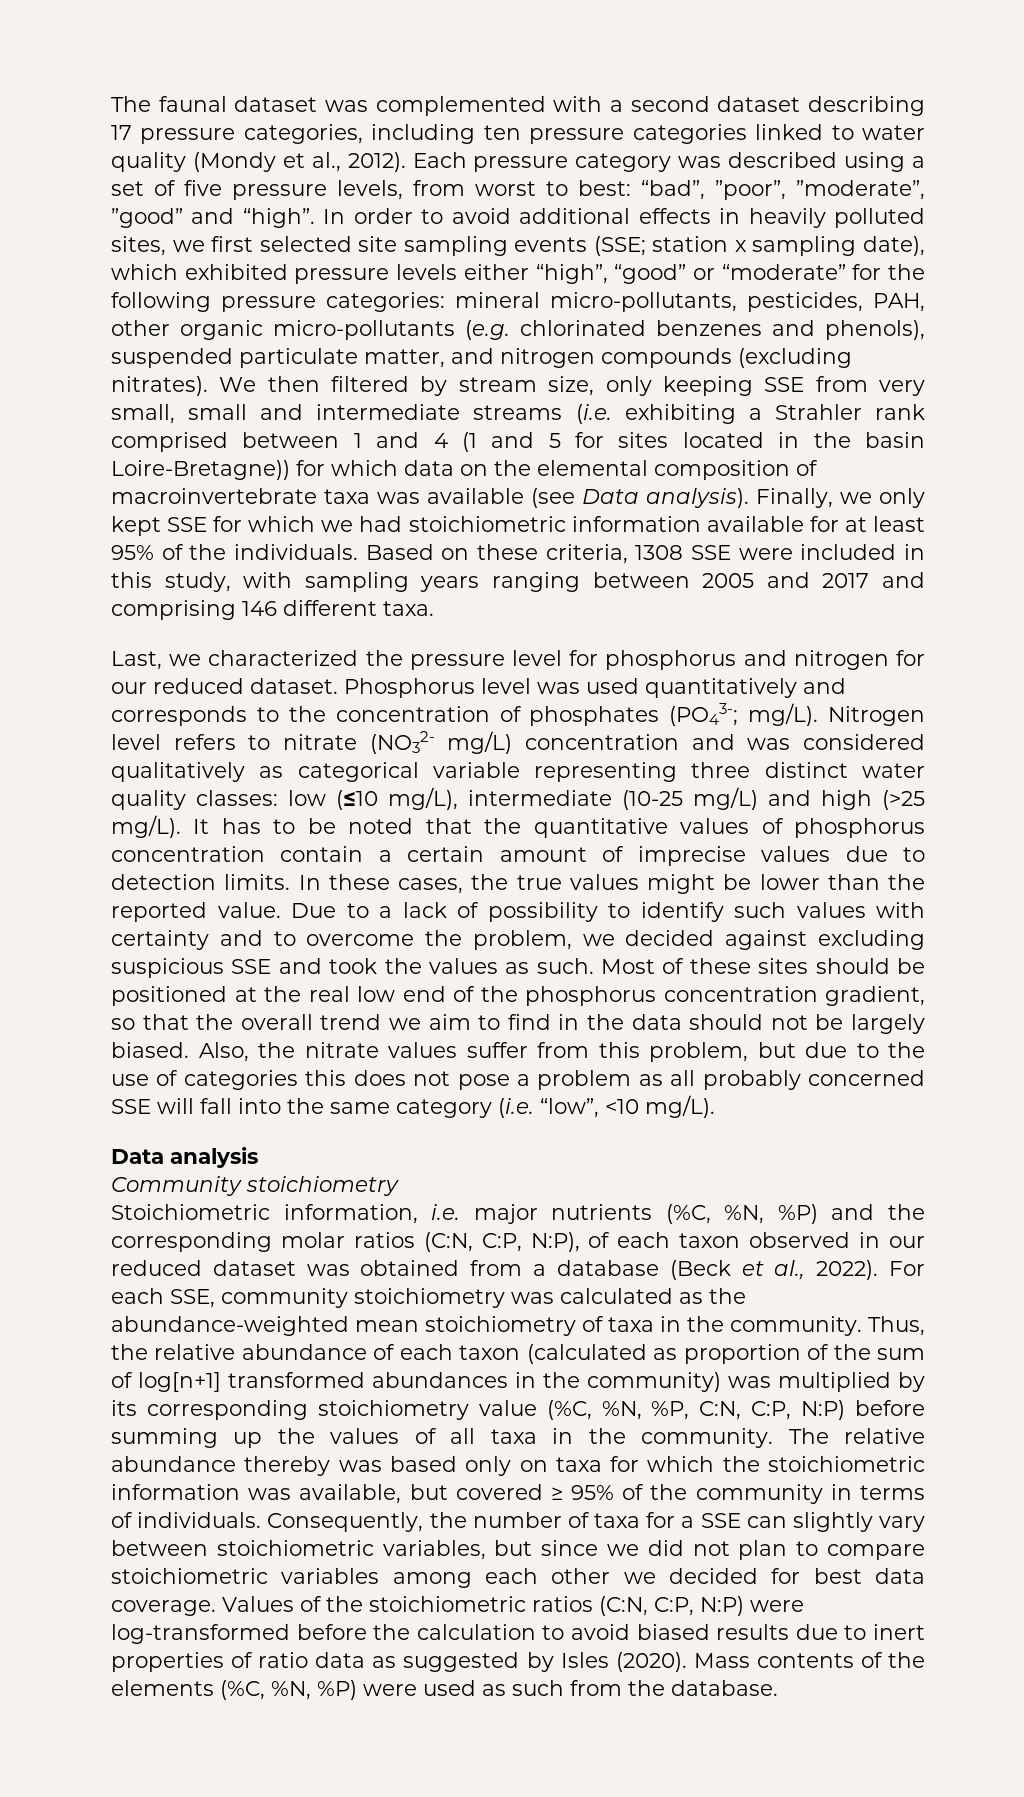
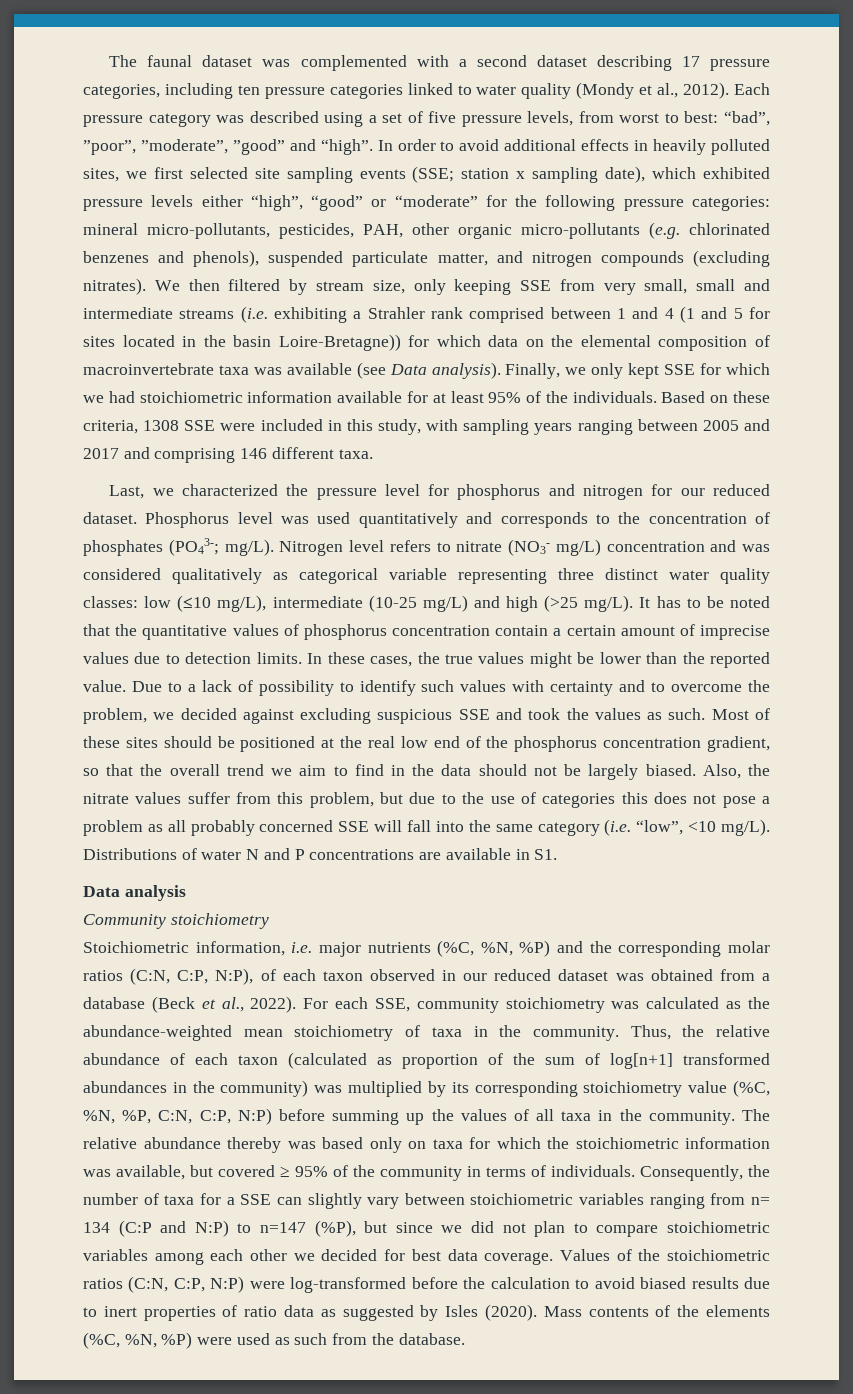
- Nitrogen level refers to nitrate (NO32- mg/L) concentration and was considered qualitatively as categorical variable representing three distinct water quality classes: low (≤10 mg/L), intermediate (10-25 mg/L) and high (>25 mg/L).
+ Nitrogen level refers to nitrate (NO3- mg/L) concentration and was considered qualitatively as categorical variable representing three distinct water quality classes: low (≤10 mg/L), intermediate (10-25 mg/L) and high (>25 mg/L).
+ Distributions of water N and P concentrations are available in S1.
- Consequently, the number of taxa for a SSE can slightly vary between stoichiometric variables, but since we did not plan to compare stoichiometric variables among each other we decided for best data coverage.
+ Consequently, the number of taxa for a SSE can slightly vary between stoichiometric variables ranging from n= 134 (C:P and N:P) to n=147 (%P), but since we did not plan to compare stoichiometric variables among each other we decided for best data coverage.

